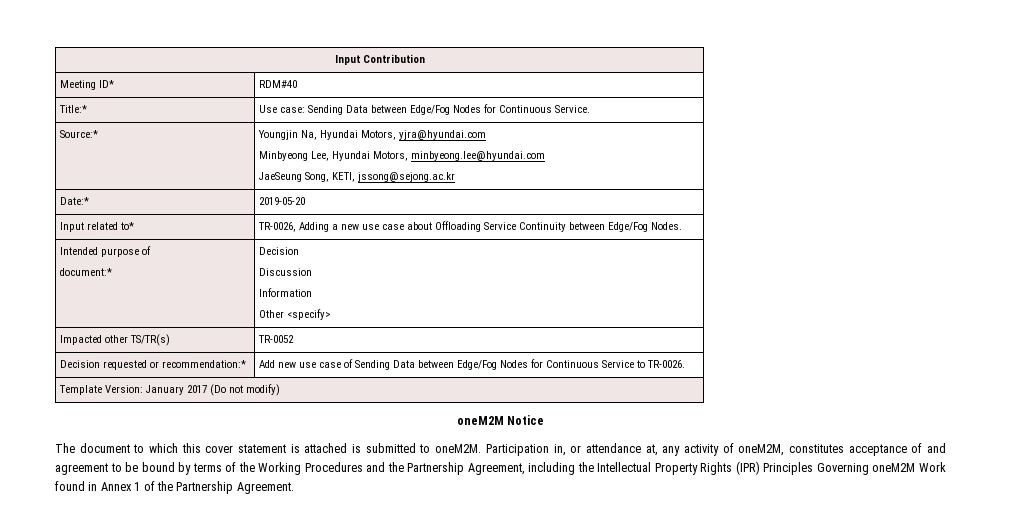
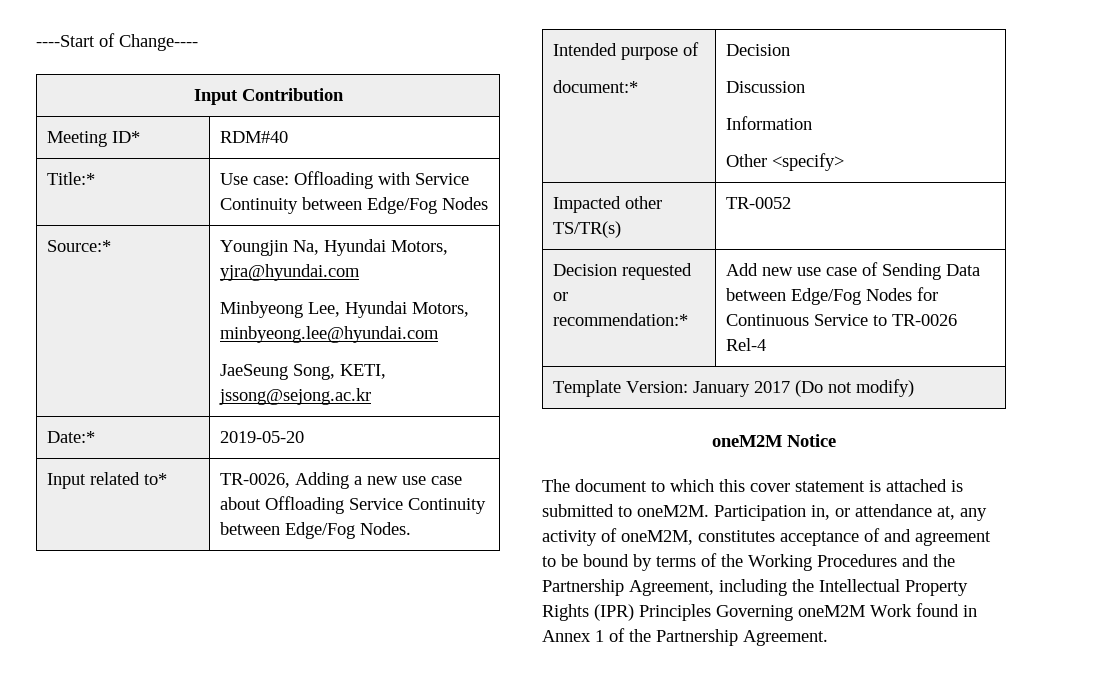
+ ----Start of Change----
- Title:* | Use case: Sending Data between Edge/Fog Nodes for Continuous Service.
+ Title:* | Use case: Offloading with Service Continuity between Edge/Fog Nodes
- Decision requested or recommendation:* | Add new use case of Sending Data between Edge/Fog Nodes for Continuous Service to TR-0026.
+ Decision requested or recommendation:* | Add new use case of Sending Data between Edge/Fog Nodes for Continuous Service to TR-0026 Rel-4

